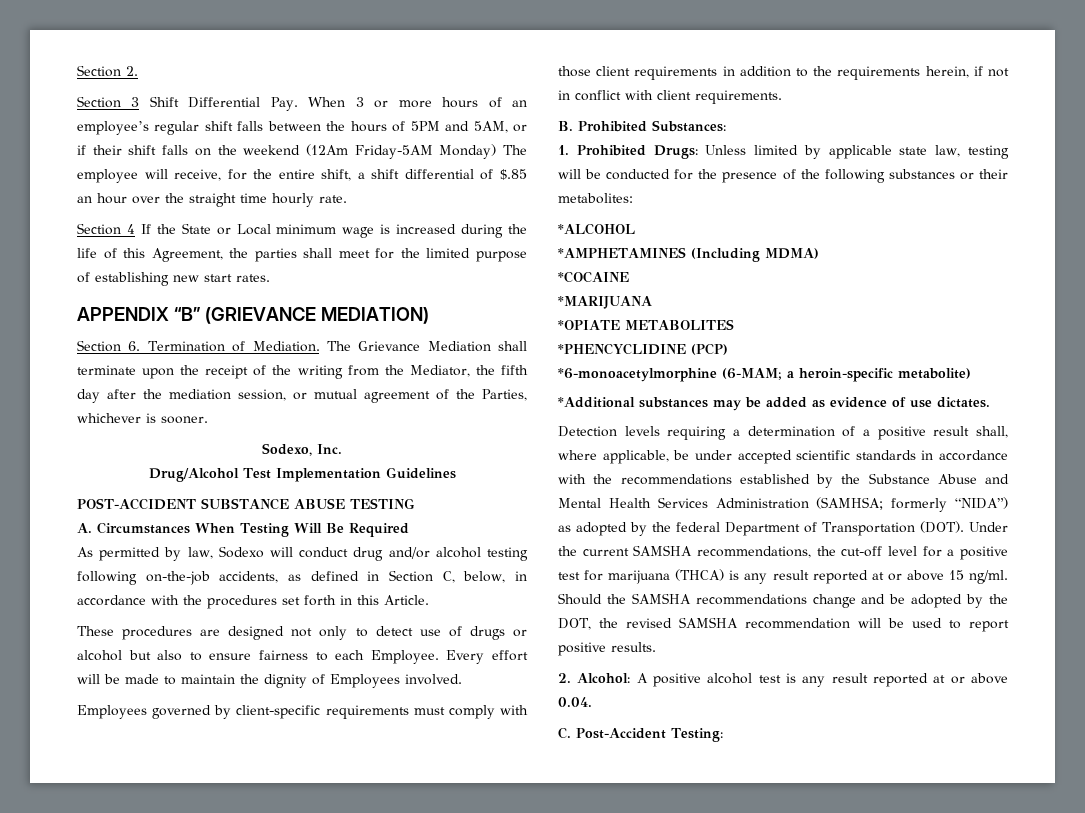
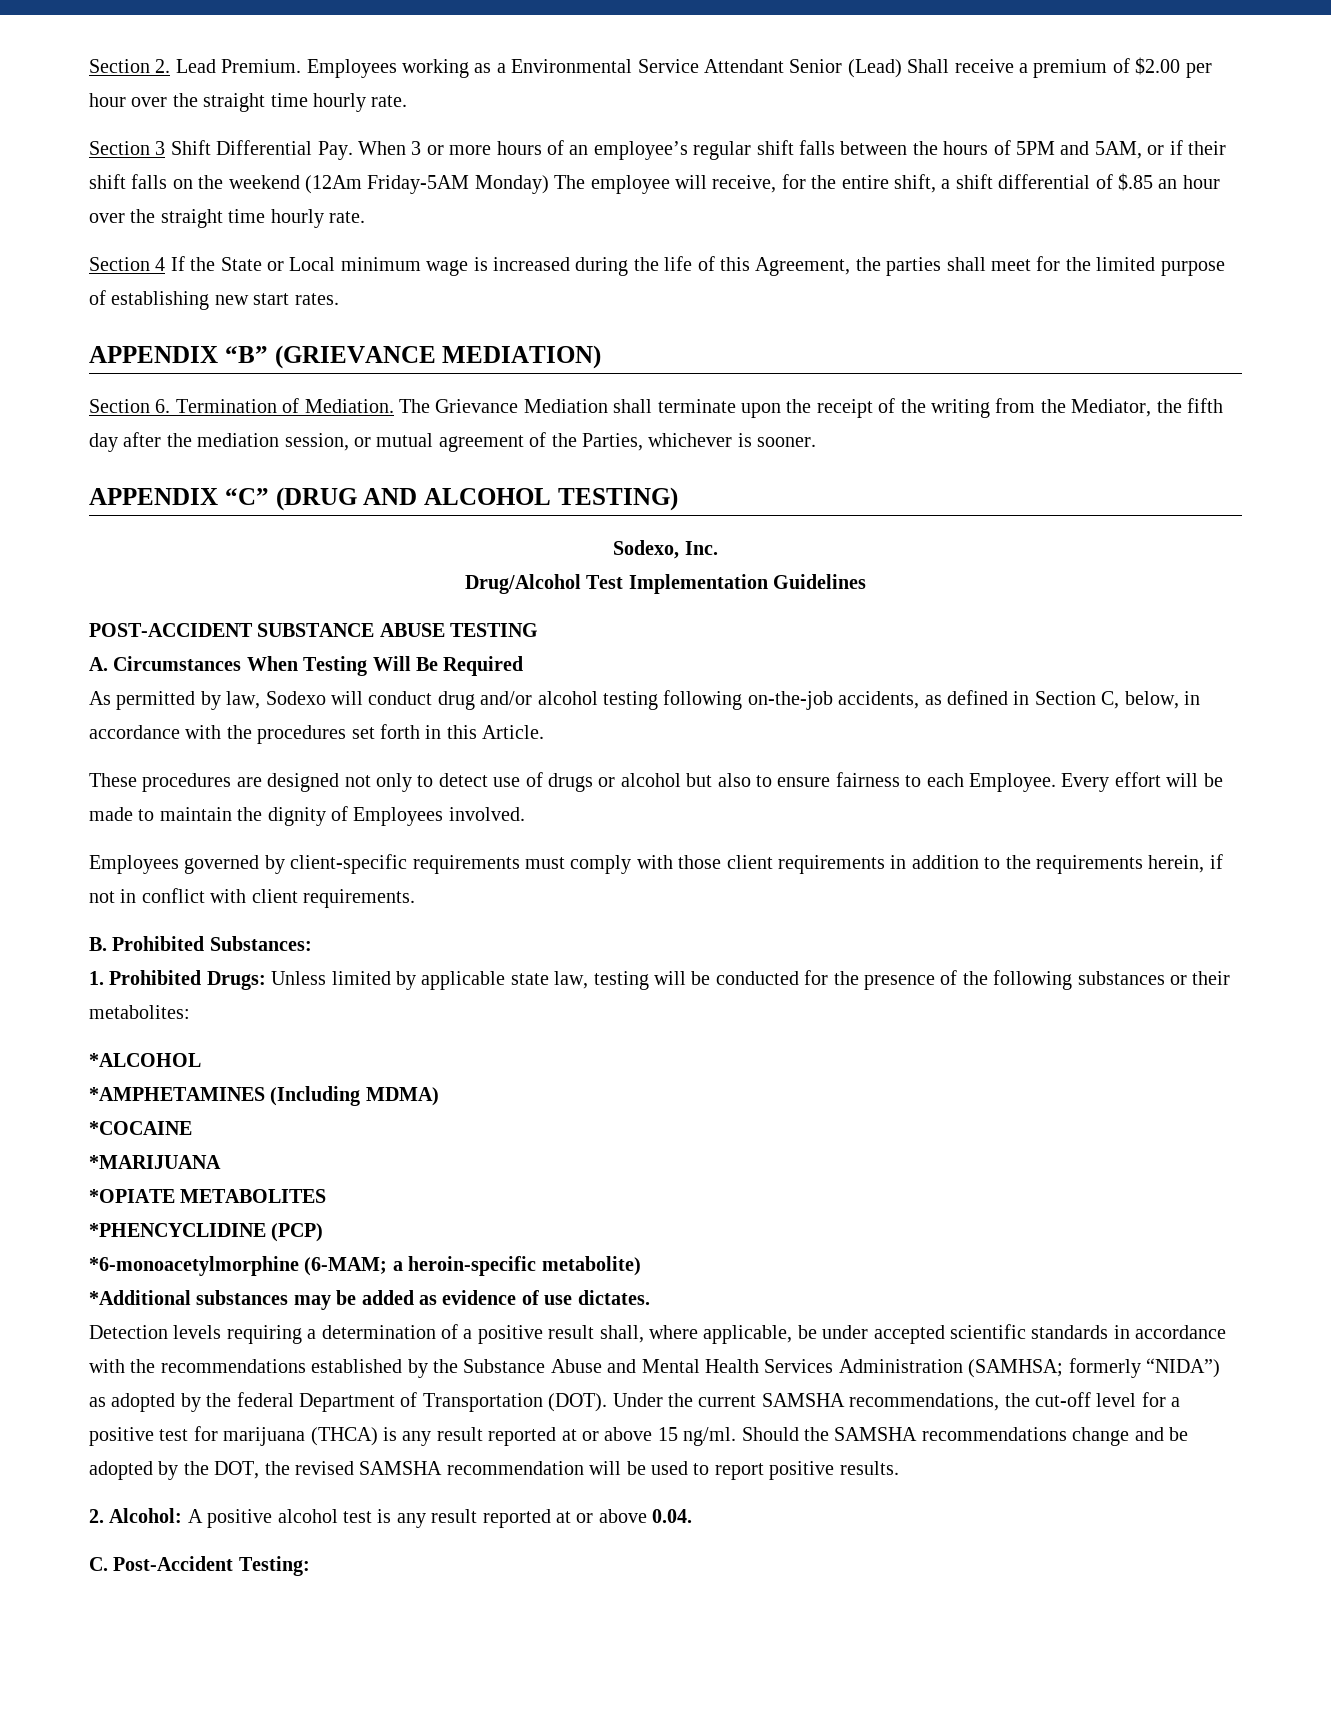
- Section 2.
+ Section 2. Lead Premium. Employees working as a Environmental Service Attendant Senior (Lead) Shall receive a premium of $2.00 per hour over the straight time hourly rate.
+ APPENDIX “C” (DRUG AND ALCOHOL TESTING)

